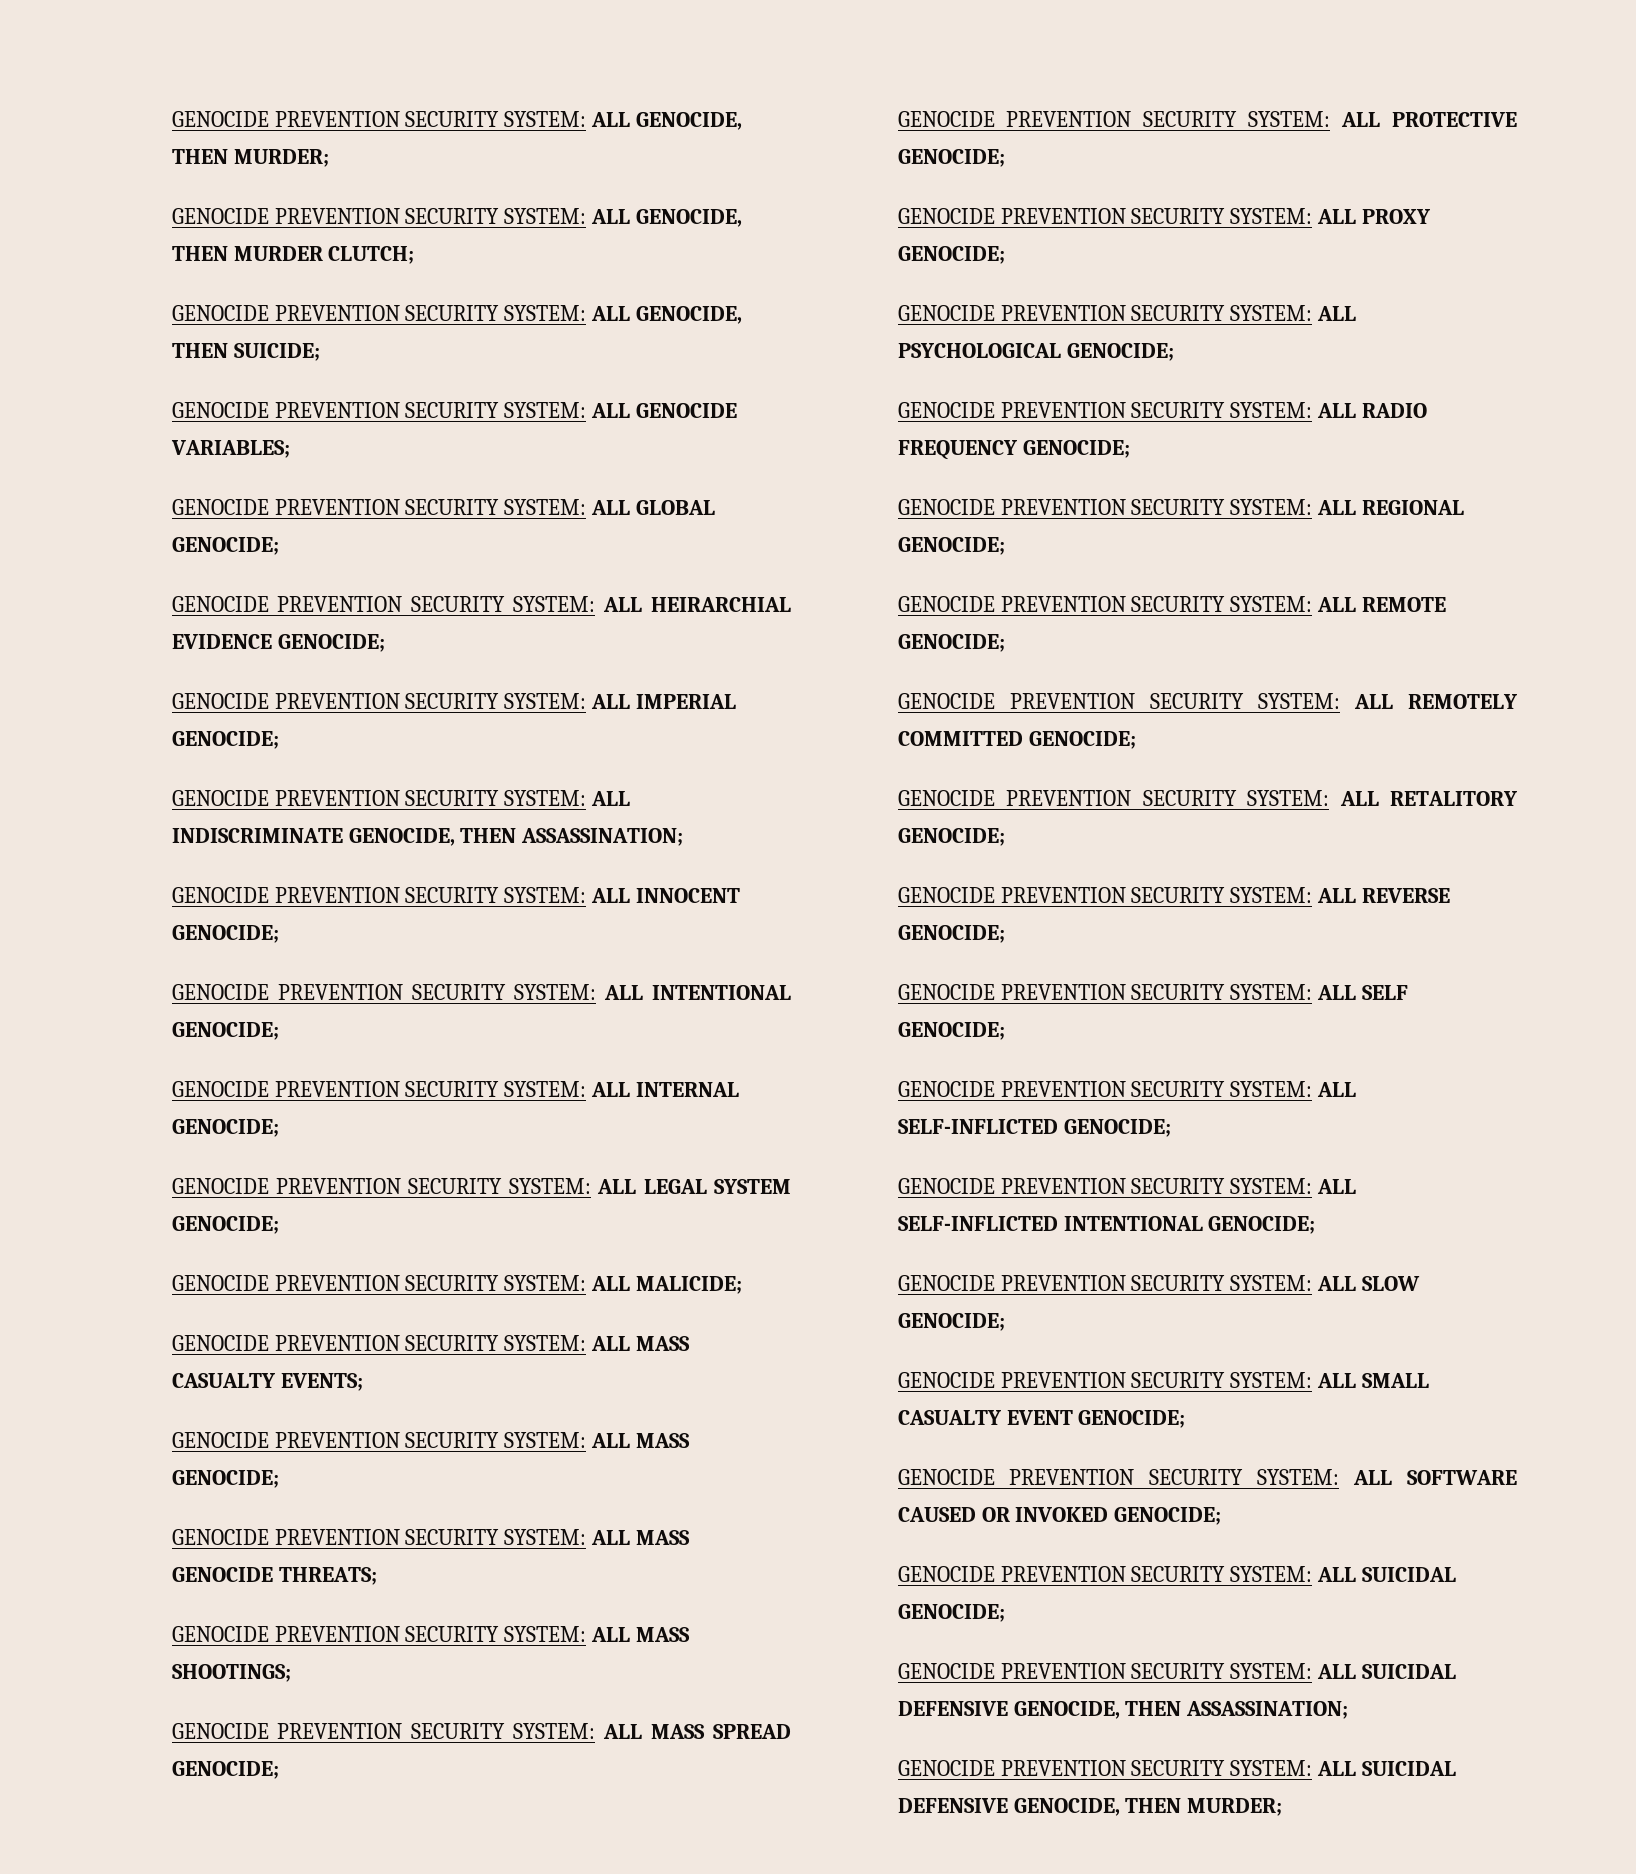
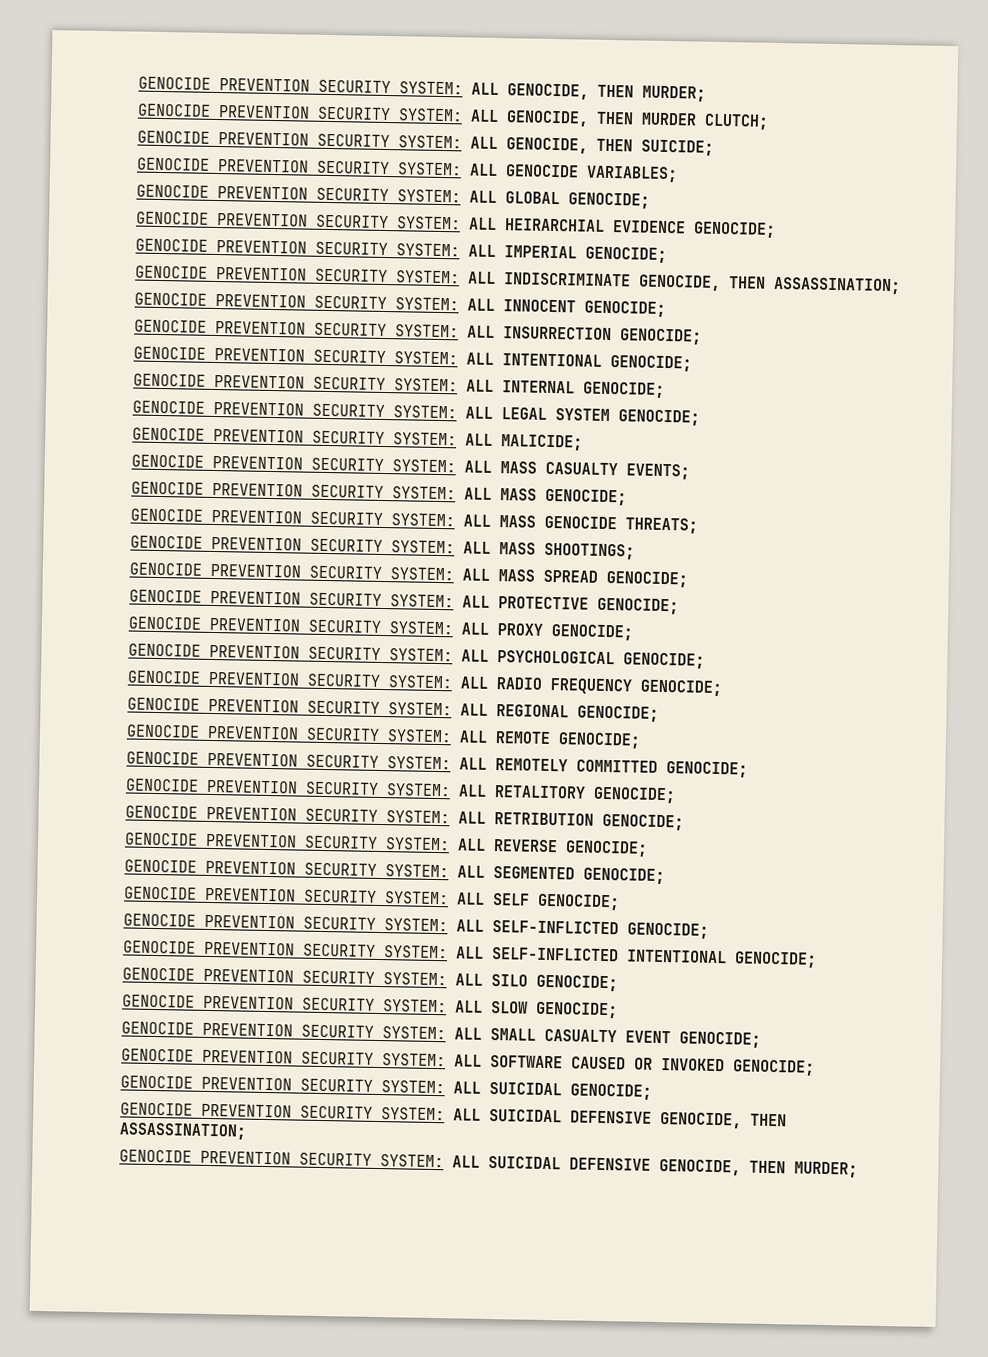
+ GENOCIDE PREVENTION SECURITY SYSTEM: ALL INSURRECTION GENOCIDE;
+ GENOCIDE PREVENTION SECURITY SYSTEM: ALL RETRIBUTION GENOCIDE;
+ GENOCIDE PREVENTION SECURITY SYSTEM: ALL SEGMENTED GENOCIDE;
+ GENOCIDE PREVENTION SECURITY SYSTEM: ALL SILO GENOCIDE;

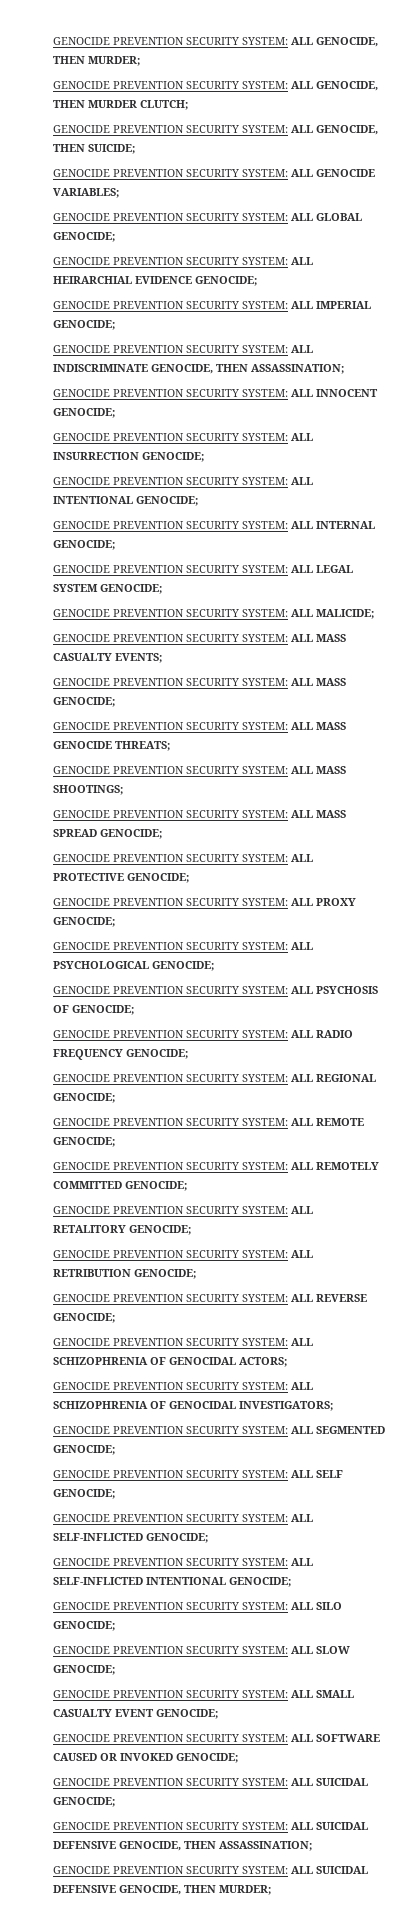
+ GENOCIDE PREVENTION SECURITY SYSTEM: ALL PSYCHOSIS OF GENOCIDE;
+ GENOCIDE PREVENTION SECURITY SYSTEM: ALL SCHIZOPHRENIA OF GENOCIDAL ACTORS;
+ GENOCIDE PREVENTION SECURITY SYSTEM: ALL SCHIZOPHRENIA OF GENOCIDAL INVESTIGATORS;

